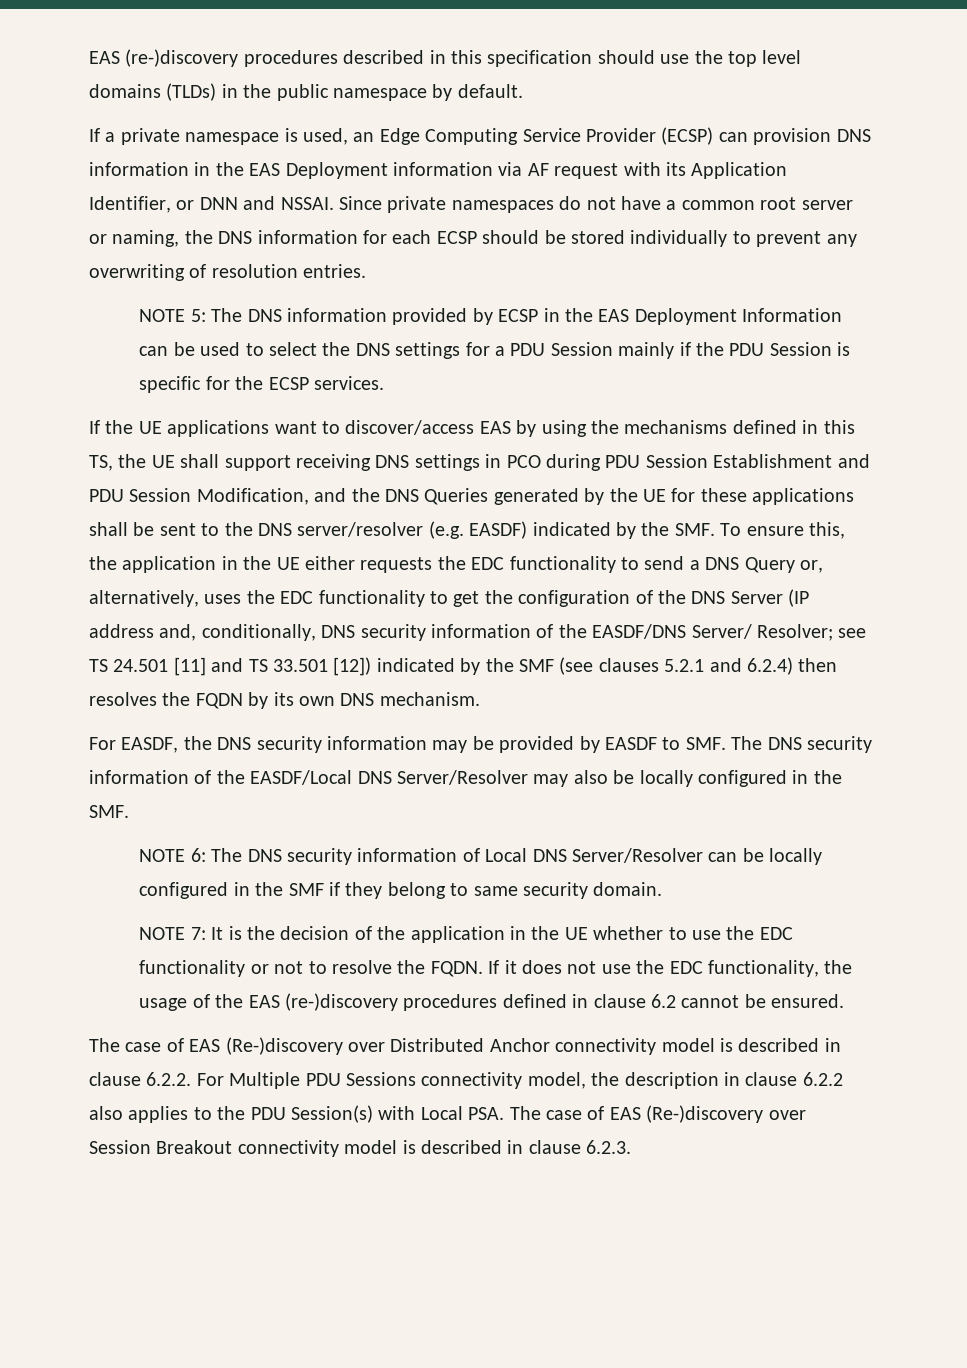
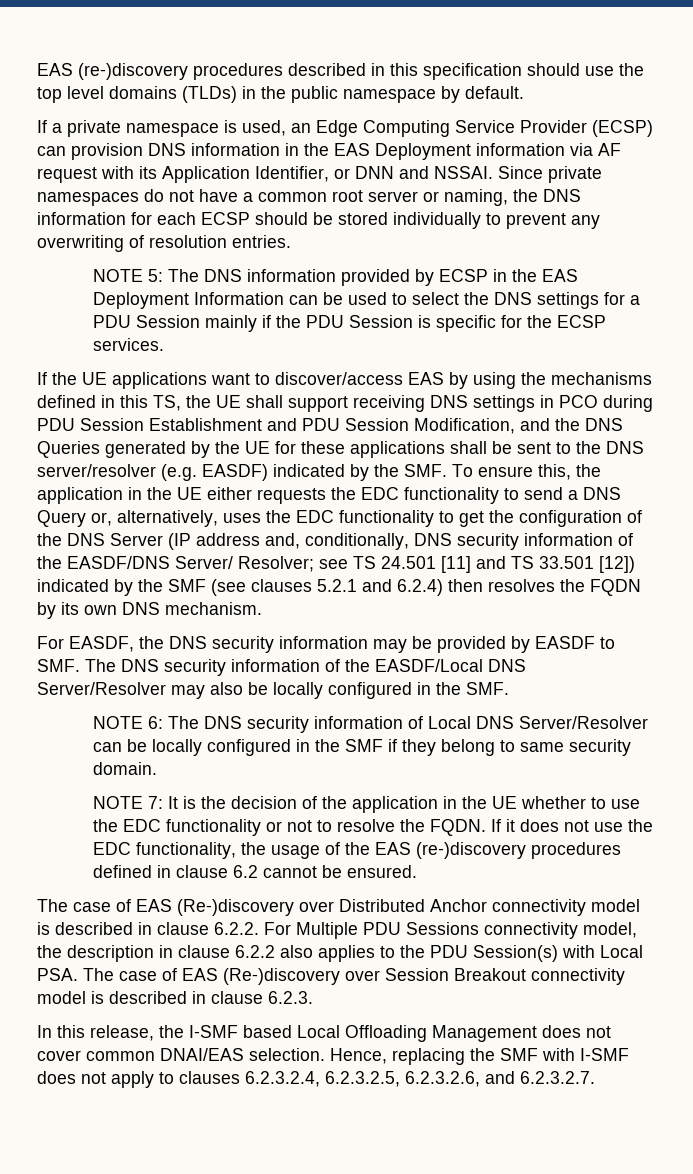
+ In this release, the I-SMF based Local Offloading Management does not cover common DNAI/EAS selection. Hence, replacing the SMF with I-SMF does not apply to clauses 6.2.3.2.4, 6.2.3.2.5, 6.2.3.2.6, and 6.2.3.2.7.

